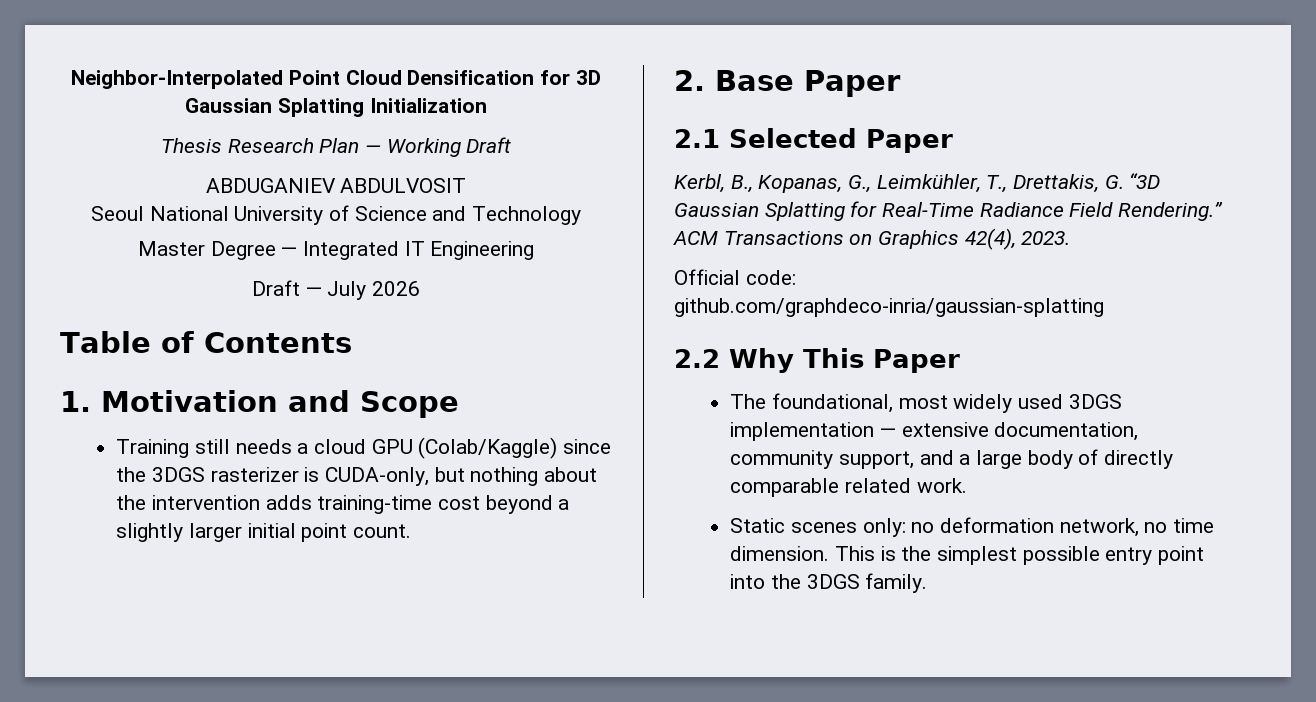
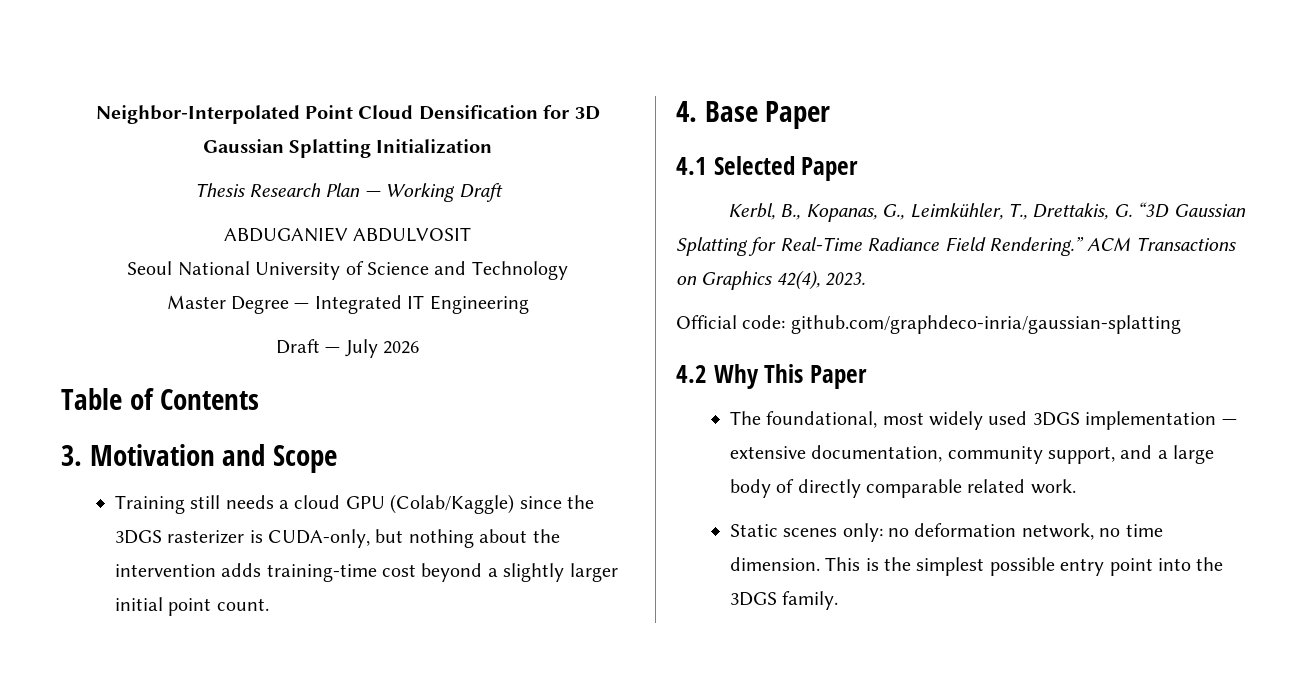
- 1. Motivation and Scope
+ 3. Motivation and Scope
- 2. Base Paper
+ 4. Base Paper
- 2.1 Selected Paper
+ 4.1 Selected Paper
- 2.2 Why This Paper
+ 4.2 Why This Paper

